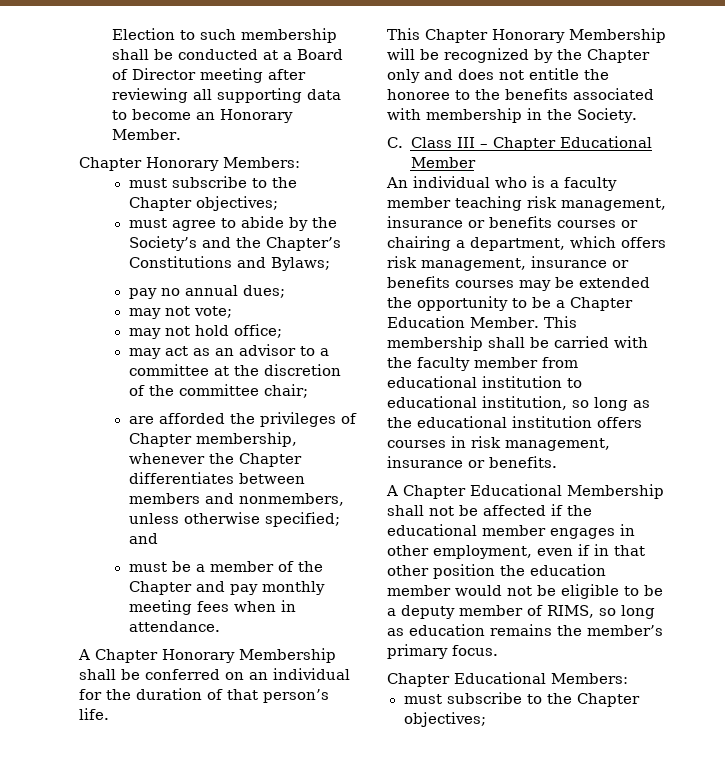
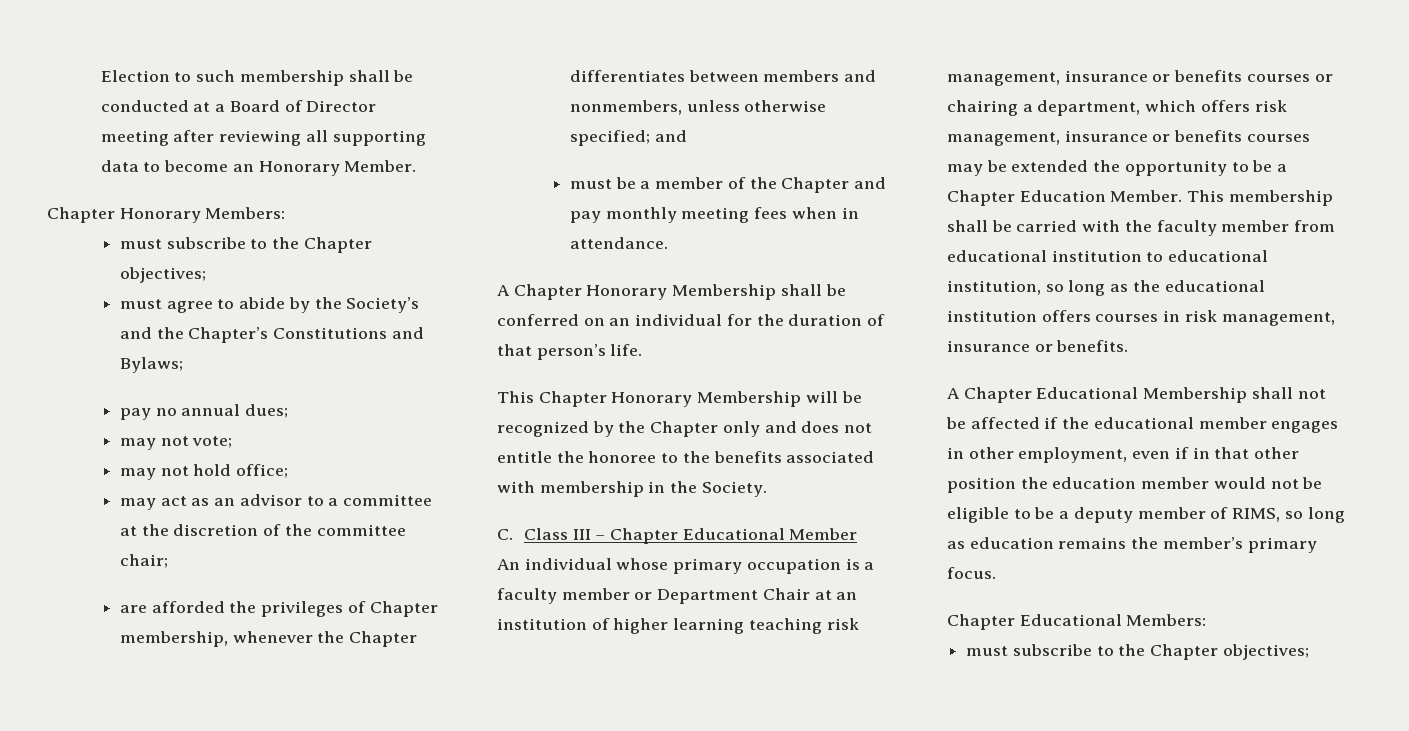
- An individual who is a faculty member teaching risk management, insurance or benefits courses or chairing a department, which offers risk management, insurance or benefits courses may be extended the opportunity to be a Chapter Education Member.
+ An individual whose primary occupation is a faculty member or Department Chair at an institution of higher learning teaching risk management, insurance or benefits courses or chairing a department, which offers risk management, insurance or benefits courses may be extended the opportunity to be a Chapter Education Member.

